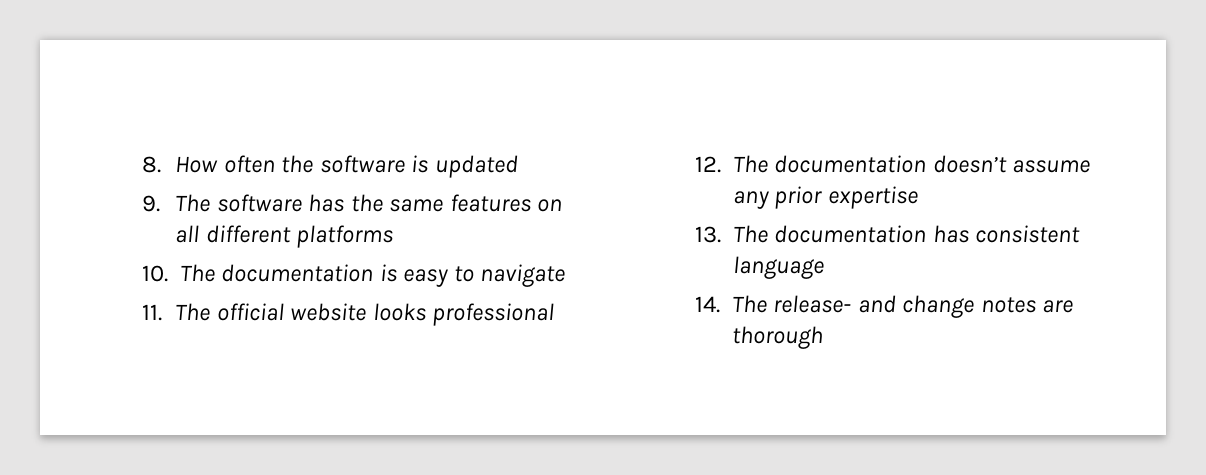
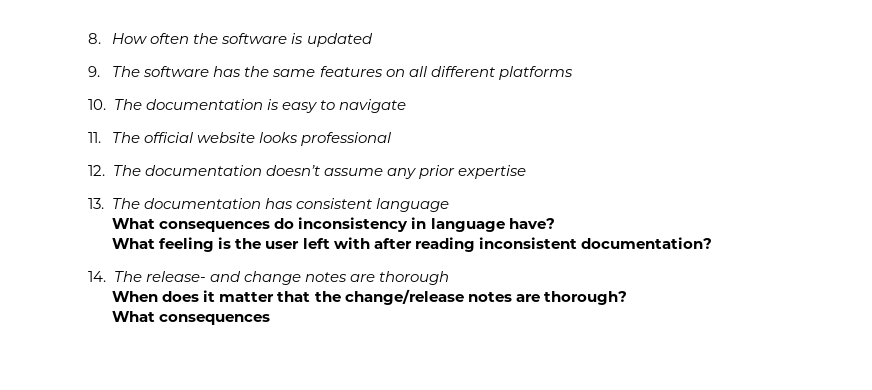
+ What consequences do inconsistency in language have?
+ What feeling is the user left with after reading inconsistent documentation?
+ When does it matter that the change/release notes are thorough?
+ What consequences

